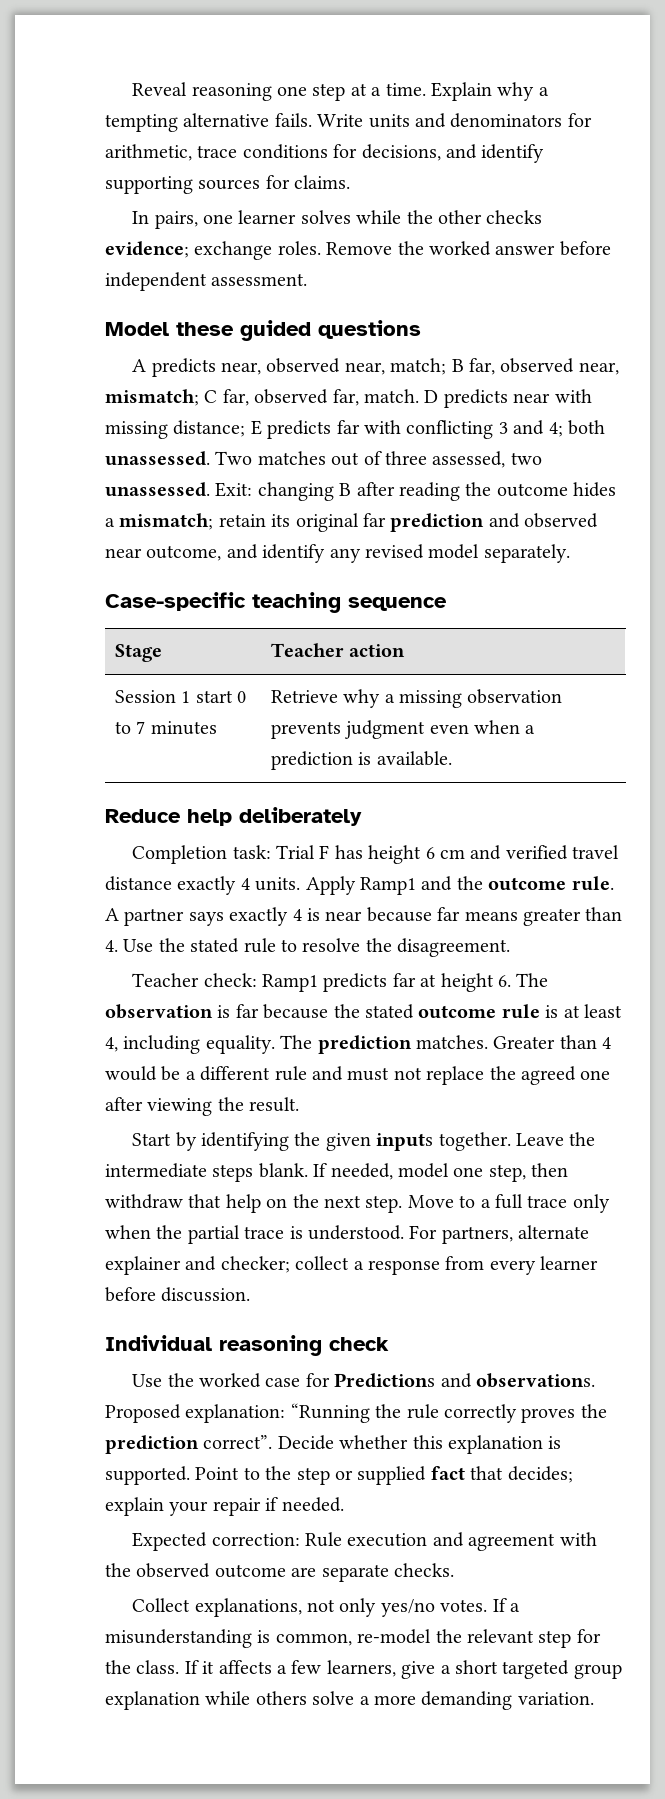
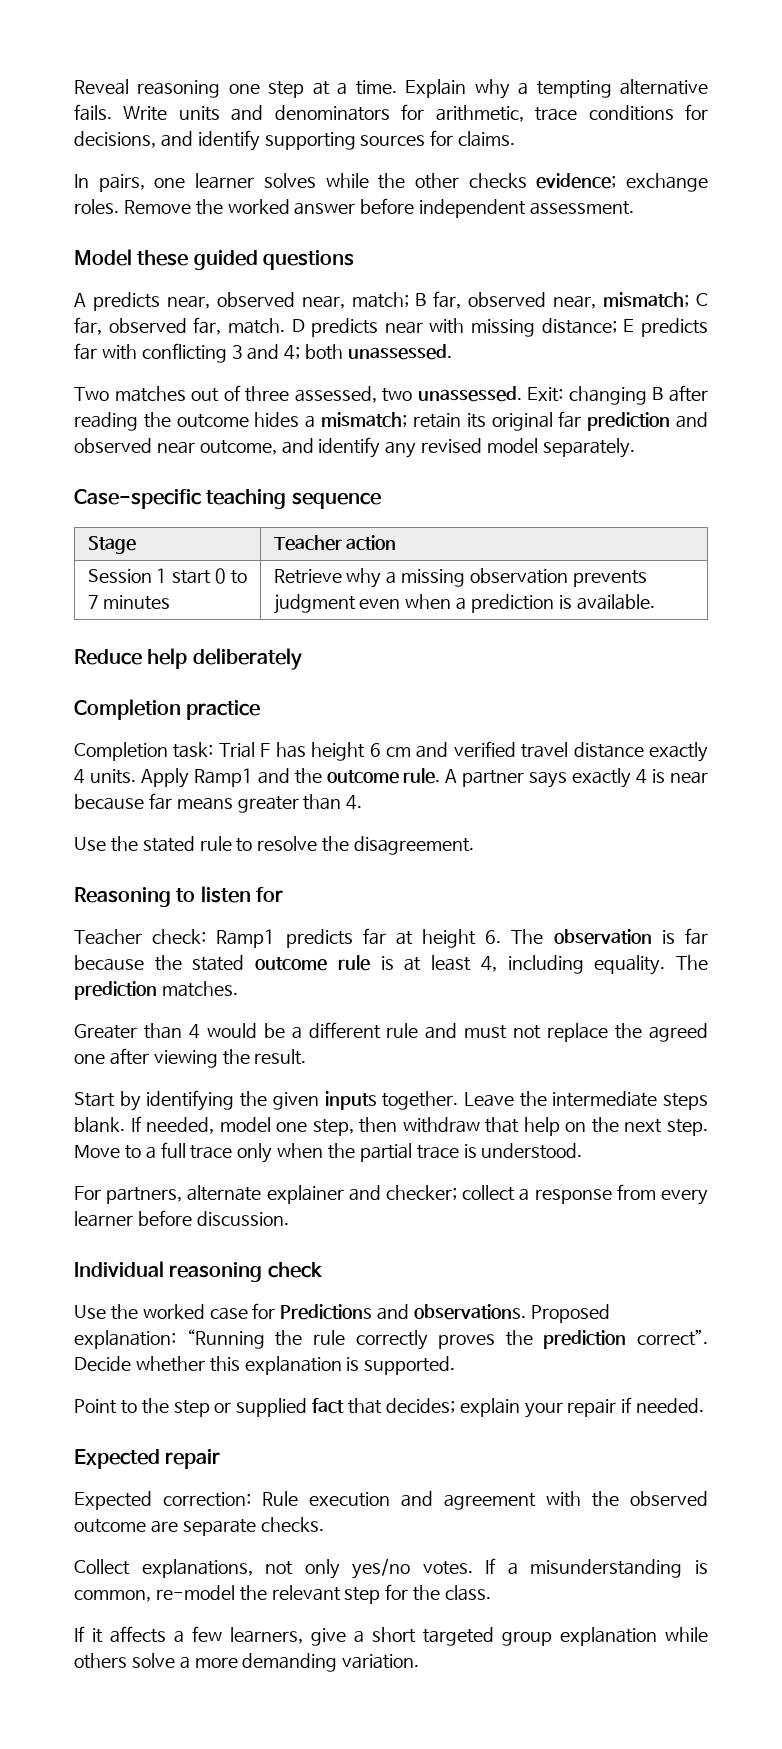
- D predicts near with missing distance; E predicts far with conflicting 3 and 4; both unassessed. Two matches out of three assessed, two unassessed.
+ D predicts near with missing distance; E predicts far with conflicting 3 and 4; both unassessed.
+ Two matches out of three assessed, two unassessed.
+ Completion practice
- A partner says exactly 4 is near because far means greater than 4. Use the stated rule to resolve the disagreement.
+ A partner says exactly 4 is near because far means greater than 4.
+ Use the stated rule to resolve the disagreement.
+ Reasoning to listen for
- The prediction matches. Greater than 4 would be a different rule and must not replace the agreed one after viewing the result.
+ The prediction matches.
+ Greater than 4 would be a different rule and must not replace the agreed one after viewing the result.
- Move to a full trace only when the partial trace is understood. For partners, alternate explainer and checker; collect a response from every learner before discussion.
+ Move to a full trace only when the partial trace is understood.
+ For partners, alternate explainer and checker; collect a response from every learner before discussion.
- Decide whether this explanation is supported. Point to the step or supplied fact that decides; explain your repair if needed.
+ Decide whether this explanation is supported.
+ Point to the step or supplied fact that decides; explain your repair if needed.
+ Expected repair
- If a misunderstanding is common, re-model the relevant step for the class. If it affects a few learners, give a short targeted group explanation while others solve a more demanding variation.
+ If a misunderstanding is common, re-model the relevant step for the class.
+ If it affects a few learners, give a short targeted group explanation while others solve a more demanding variation.

